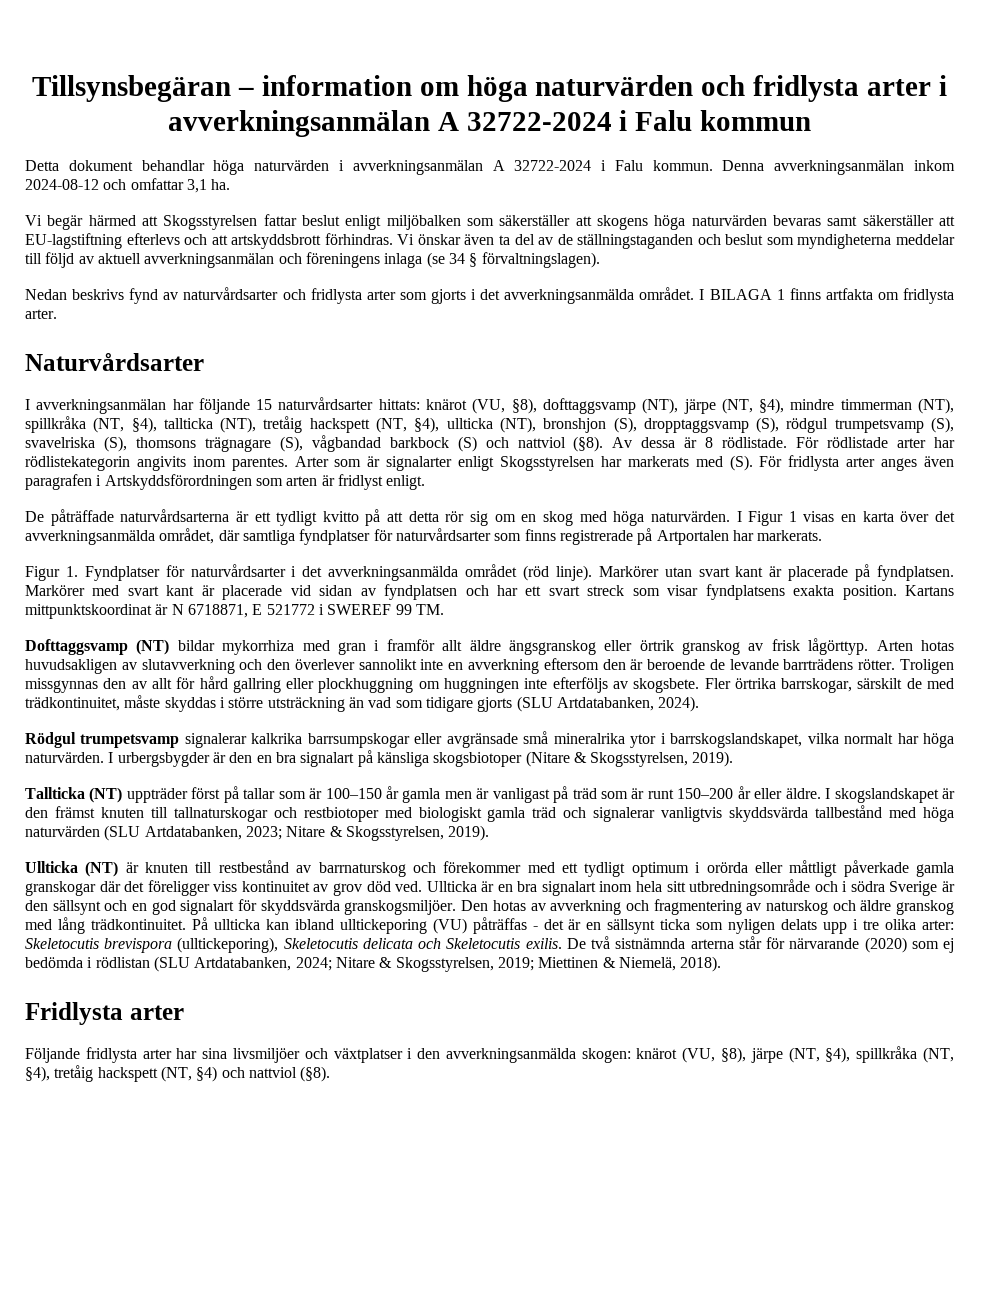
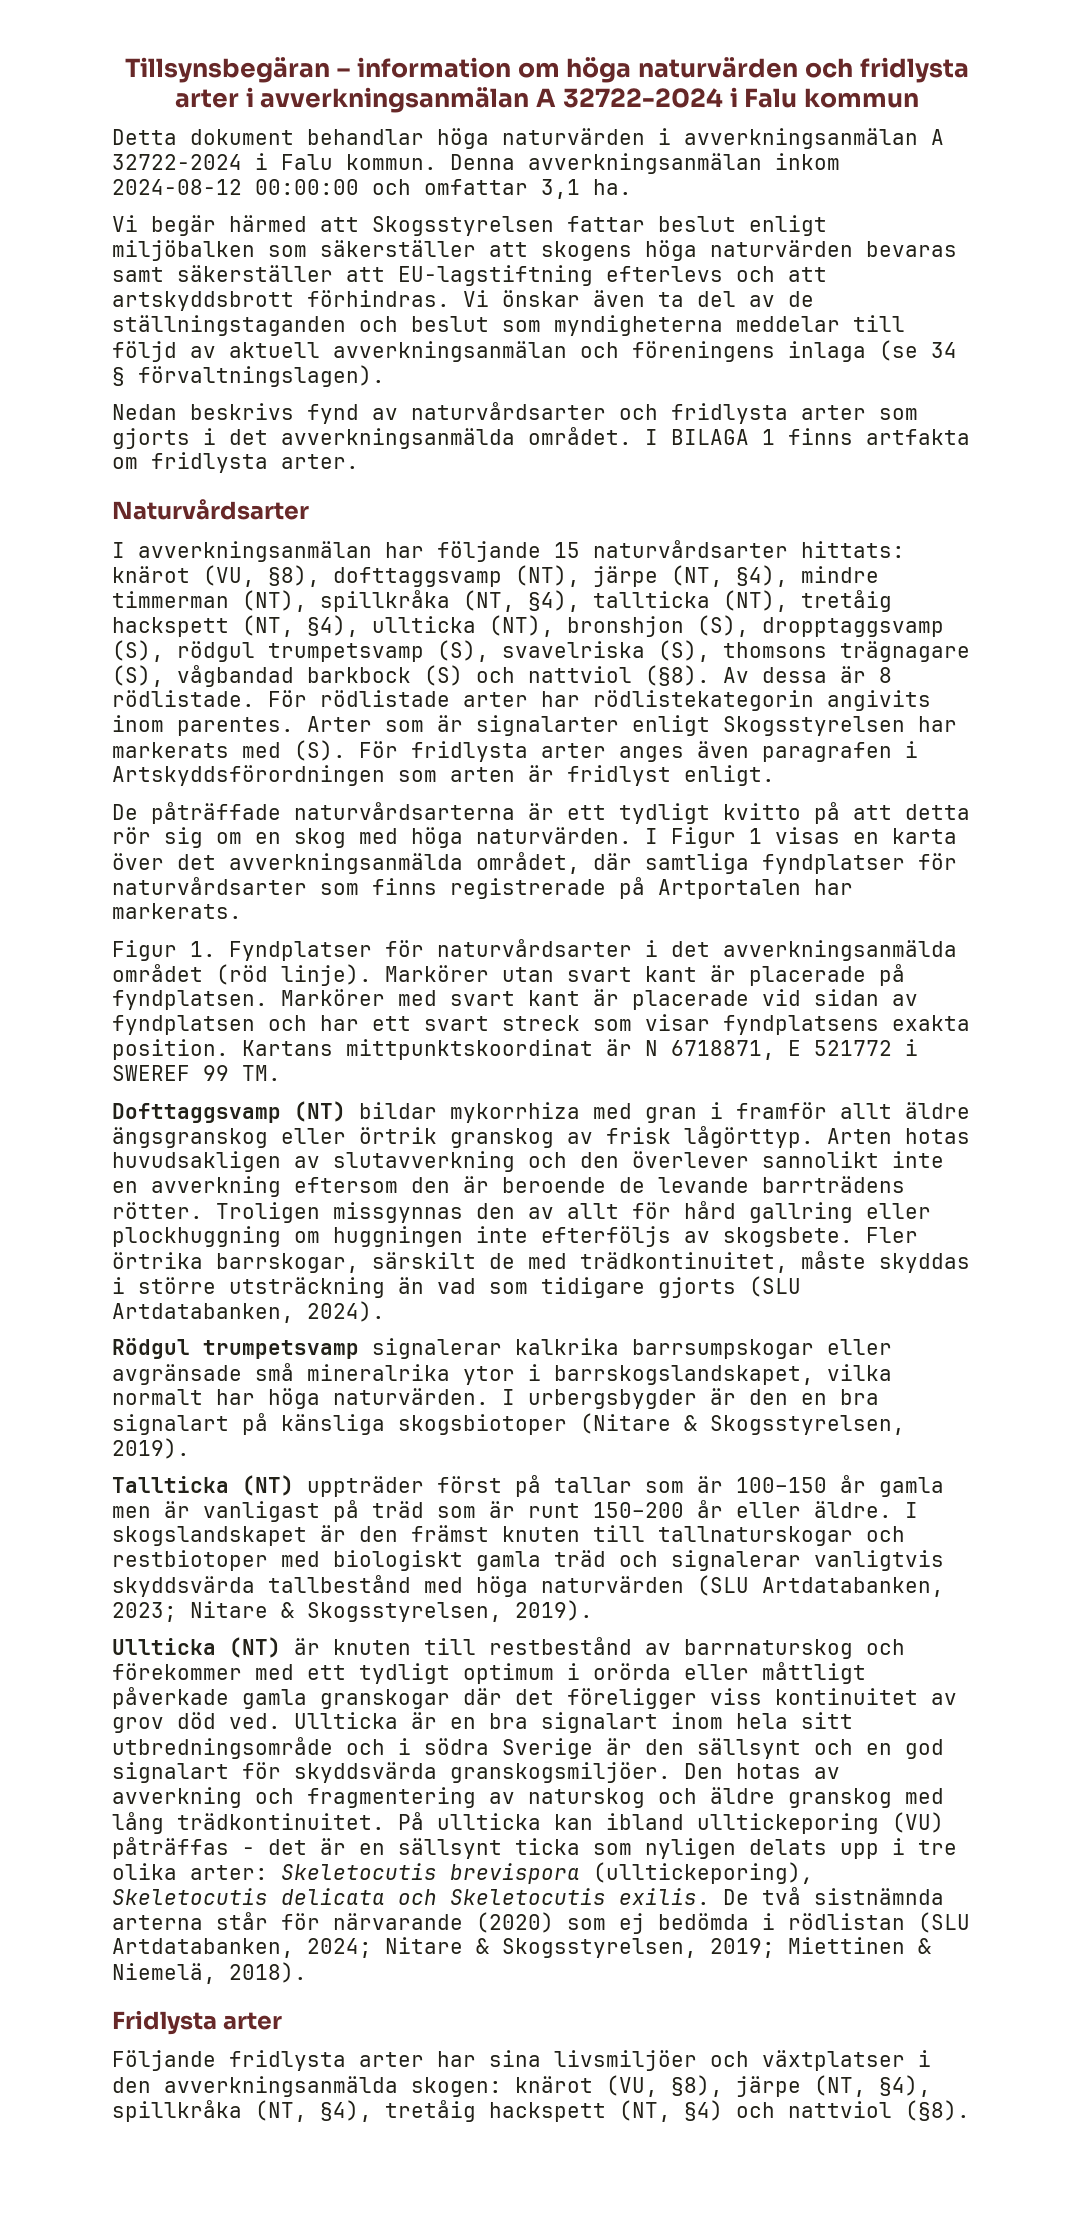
- Denna avverkningsanmälan inkom 2024-08-12 och omfattar 3,1 ha.
+ Denna avverkningsanmälan inkom 2024-08-12 00:00:00 och omfattar 3,1 ha.

